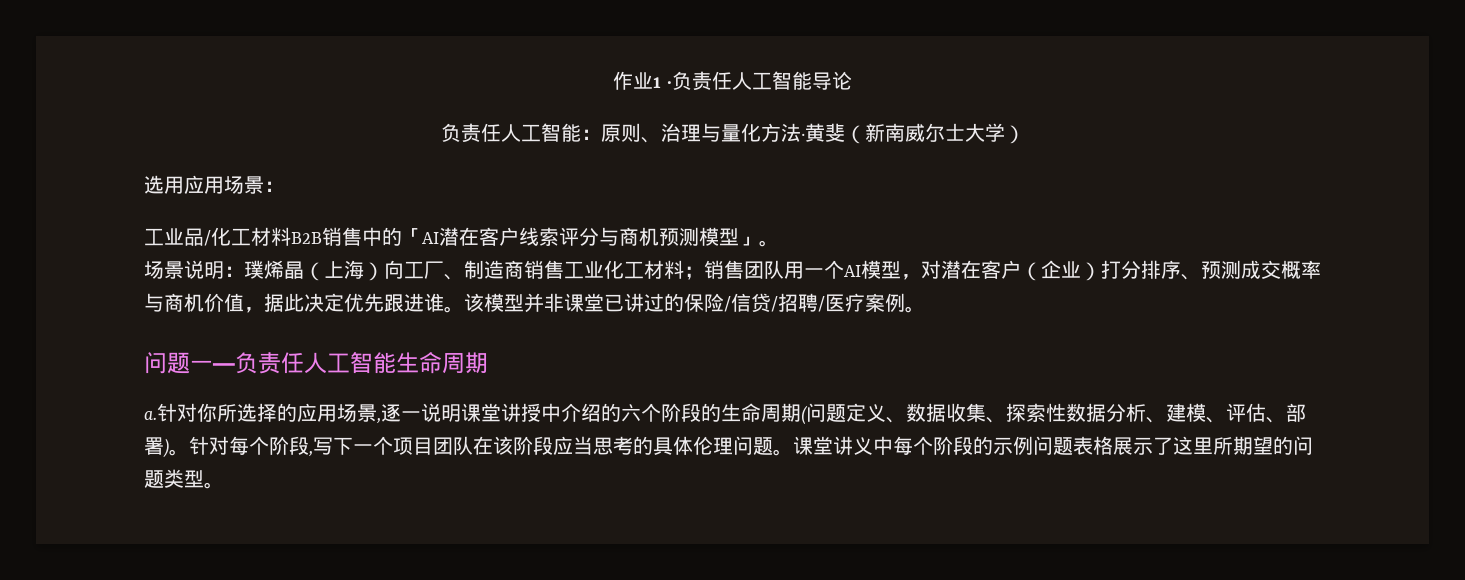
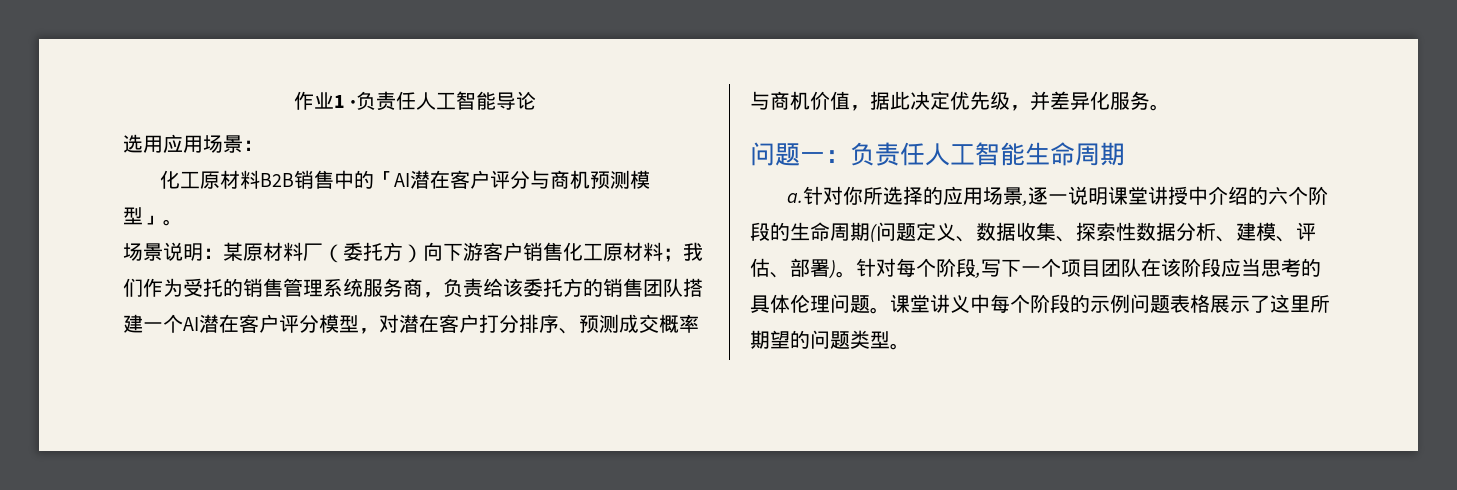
- 负责任人工智能：原则、治理与量化方法·黄斐（新南威尔士大学）
- 工业品/化工材料B2B销售中的「AI潜在客户线索评分与商机预测模型」。
+ 化工原材料B2B销售中的「AI潜在客户评分与商机预测模型」。
- 场景说明：璞烯晶（上海）向工厂、制造商销售工业化工材料；销售团队用一个AI模型，对潜在客户（企业）打分排序、预测成交概率与商机价值，据此决定优先跟进谁。该模型并非课堂已讲过的保险/信贷/招聘/医疗案例。
+ 场景说明：某原材料厂（委托方）向下游客户销售化工原材料；我们作为受托的销售管理系统服务商，负责给该委托方的销售团队搭建一个AI潜在客户评分模型，对潜在客户打分排序、预测成交概率与商机价值，据此决定优先级，并差异化服务。
- 问题一—负责任人工智能生命周期
+ 问题一：负责任人工智能生命周期

